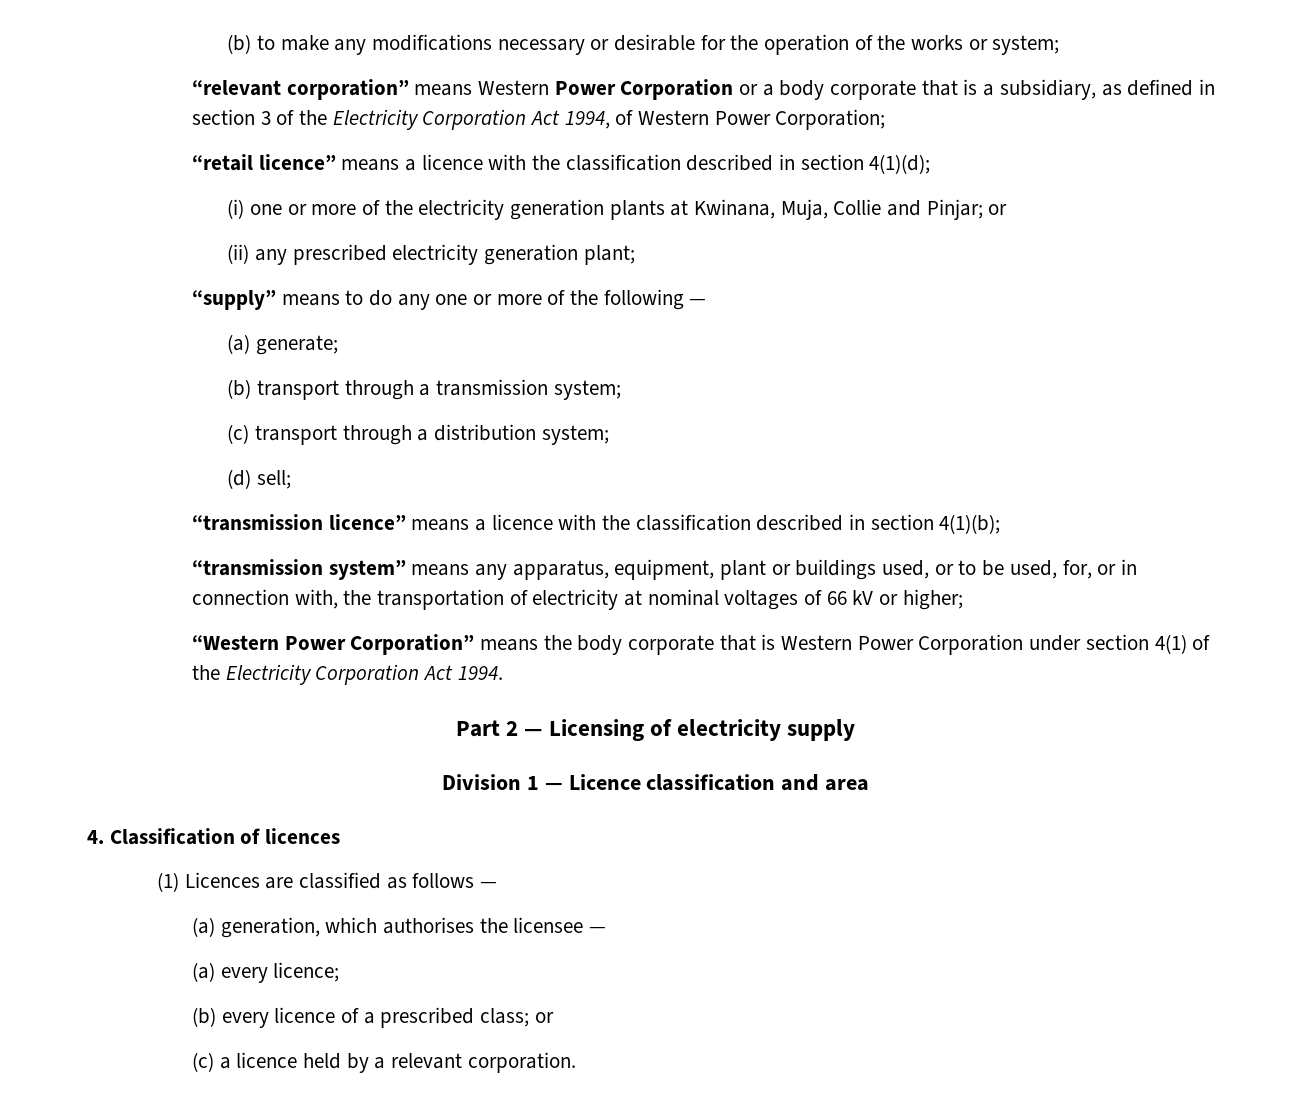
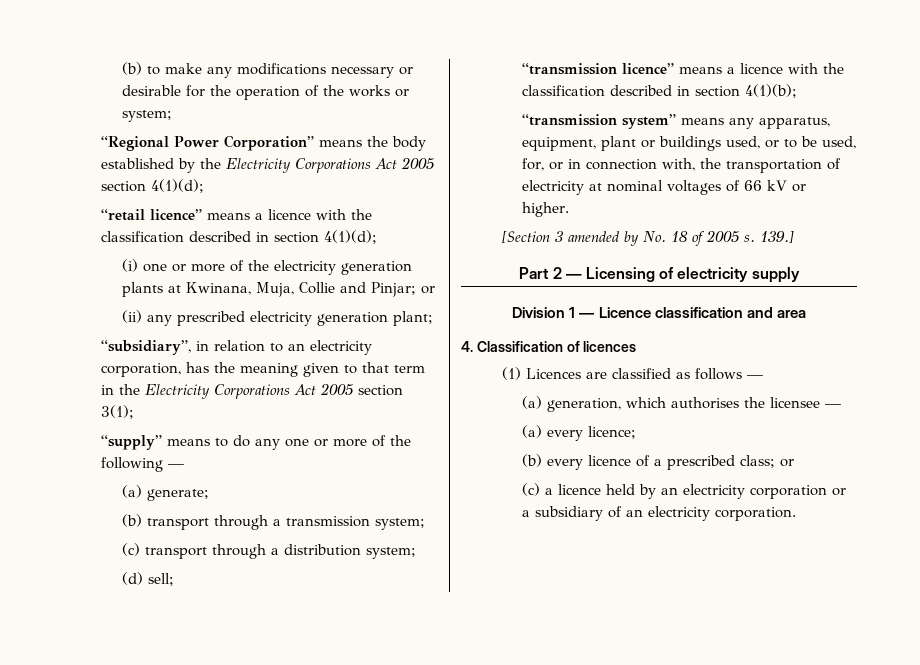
- “relevant corporation” means Western Power Corporation or a body corporate that is a subsidiary, as defined in section 3 of the Electricity Corporation Act 1994, of Western Power Corporation;
+ “Regional Power Corporation” means the body established by the Electricity Corporations Act 2005 section 4(1)(d);
+ “subsidiary”, in relation to an electricity corporation, has the meaning given to that term in the Electricity Corporations Act 2005 section 3(1);
- “transmission system” means any apparatus, equipment, plant or buildings used, or to be used, for, or in connection with, the transportation of electricity at nominal voltages of 66 kV or higher;
- “Western Power Corporation” means the body corporate that is Western Power Corporation under section 4(1) of the Electricity Corporation Act 1994.
+ “transmission system” means any apparatus, equipment, plant or buildings used, or to be used, for, or in connection with, the transportation of electricity at nominal voltages of 66 kV or higher.
+ [Section 3 amended by No. 18 of 2005 s. 139.]
- (c) a licence held by a relevant corporation.
+ (c) a licence held by an electricity corporation or a subsidiary of an electricity corporation.

